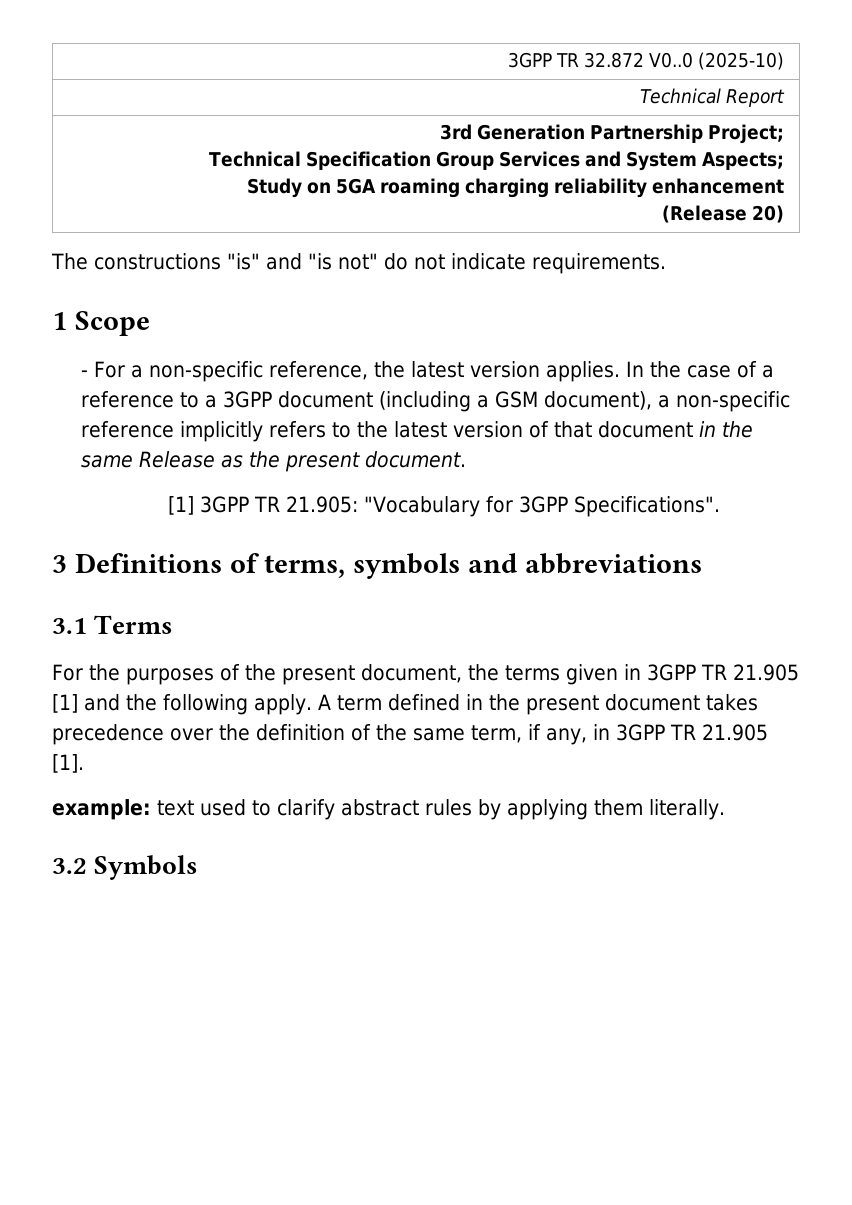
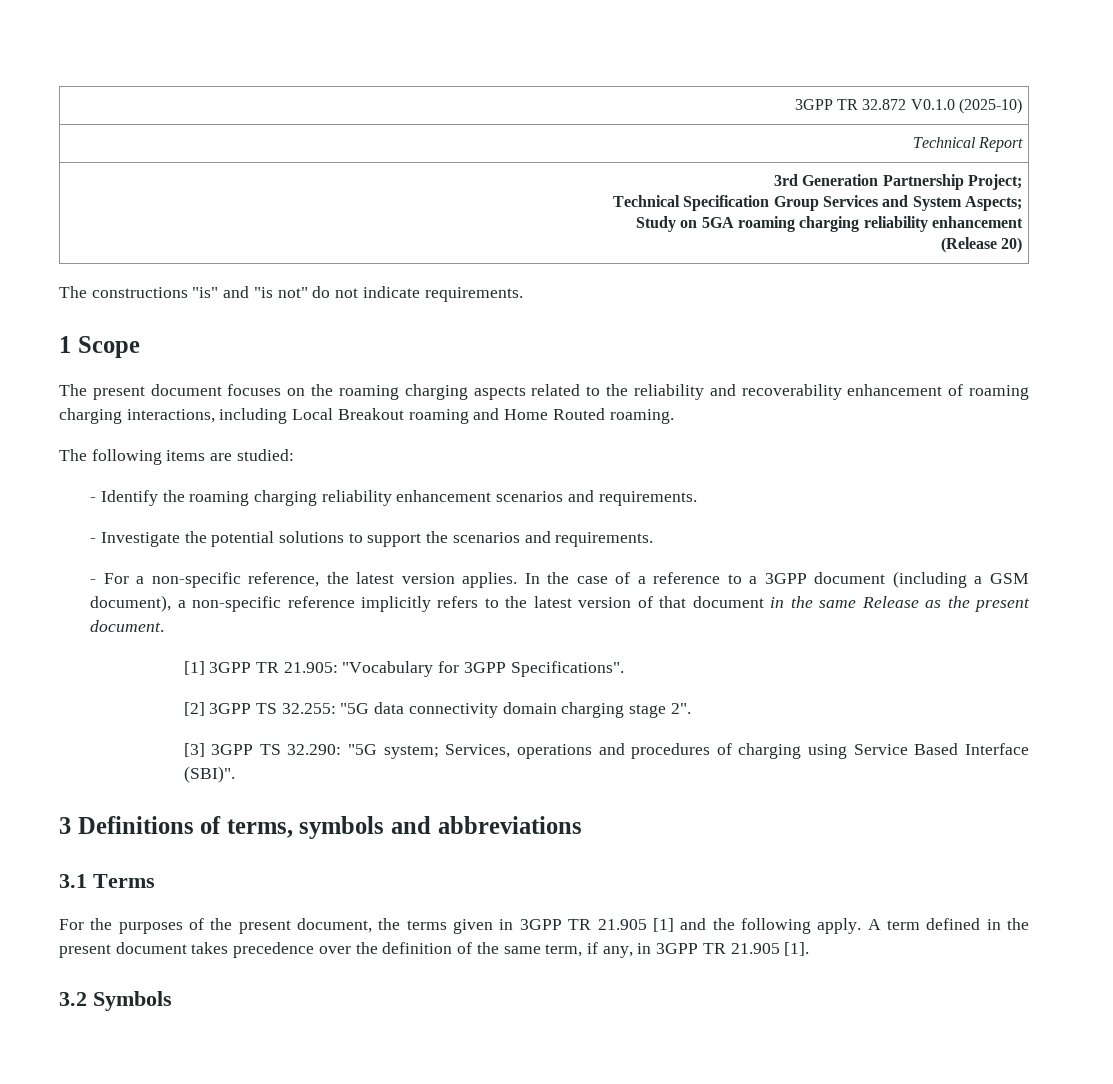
- 3GPP TR 32.872 V0..0 (2025-10)
+ 3GPP TR 32.872 V0.1.0 (2025-10)
+ The present document focuses on the roaming charging aspects related to the reliability and recoverability enhancement of roaming charging interactions, including Local Breakout roaming and Home Routed roaming.
+ The following items are studied:
+ - Identify the roaming charging reliability enhancement scenarios and requirements.
+ - Investigate the potential solutions to support the scenarios and requirements.
+ [2] 3GPP TS 32.255: "5G data connectivity domain charging stage 2".
+ [3] 3GPP TS 32.290: "5G system; Services, operations and procedures of charging using Service Based Interface (SBI)".
- example: text used to clarify abstract rules by applying them literally.

